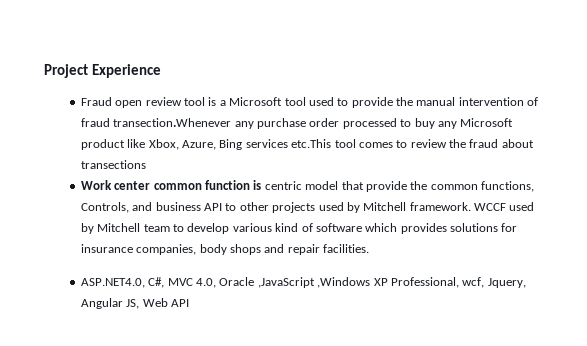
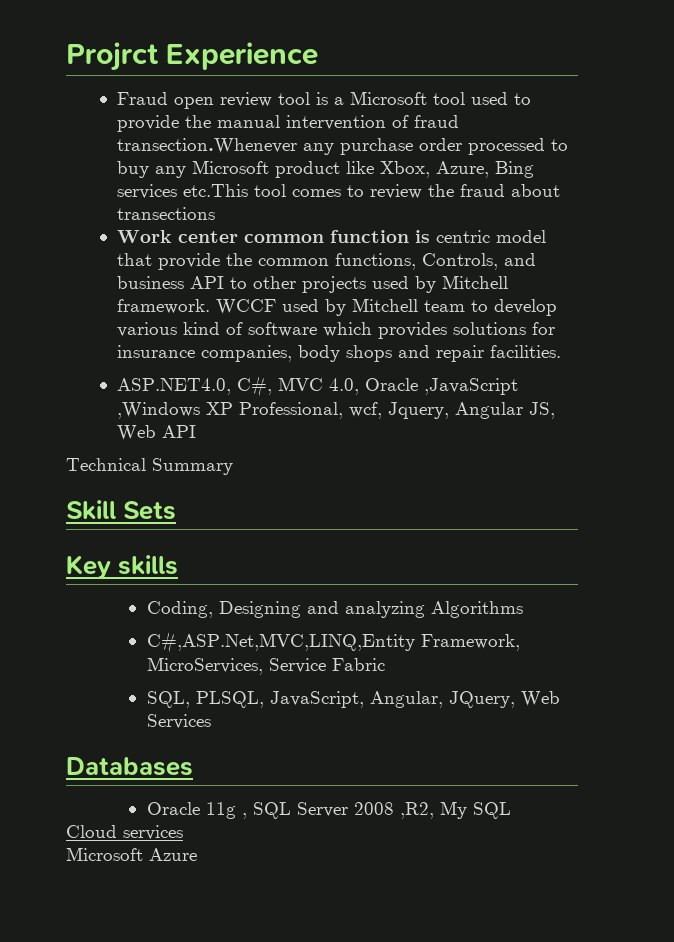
- Project Experience
+ Projrct Experience
+ Technical Summary
+ Skill Sets
+ Key skills
+ Coding, Designing and analyzing Algorithms
+ C#,ASP.Net,MVC,LINQ,Entity Framework, MicroServices, Service Fabric
+ SQL, PLSQL, JavaScript, Angular, JQuery, Web Services
+ Databases
+ Oracle 11g , SQL Server 2008 ,R2, My SQL
+ Cloud services
+ Microsoft Azure

